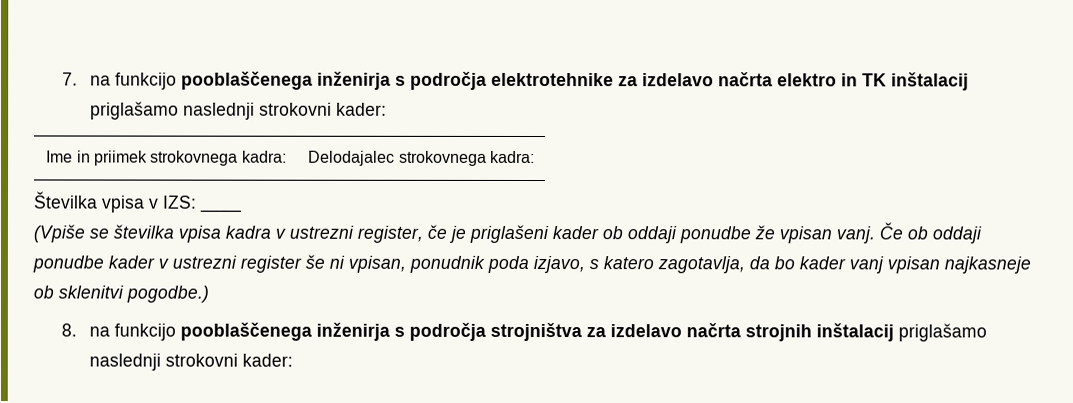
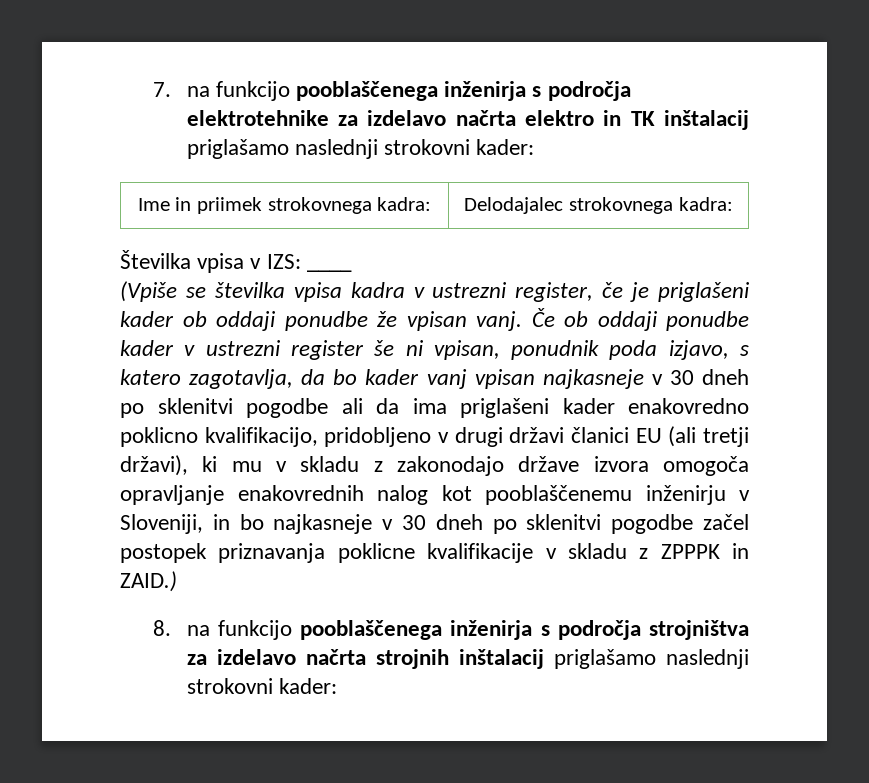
- Če ob oddaji ponudbe kader v ustrezni register še ni vpisan, ponudnik poda izjavo, s katero zagotavlja, da bo kader vanj vpisan najkasneje ob sklenitvi pogodbe.)
+ Če ob oddaji ponudbe kader v ustrezni register še ni vpisan, ponudnik poda izjavo, s katero zagotavlja, da bo kader vanj vpisan najkasneje v 30 dneh po sklenitvi pogodbe ali da ima priglašeni kader enakovredno poklicno kvalifikacijo, pridobljeno v drugi državi članici EU (ali tretji državi), ki mu v skladu z zakonodajo države izvora omogoča opravljanje enakovrednih nalog kot pooblaščenemu inženirju v Sloveniji, in bo najkasneje v 30 dneh po sklenitvi pogodbe začel postopek priznavanja poklicne kvalifikacije v skladu z ZPPPK in ZAID.)

